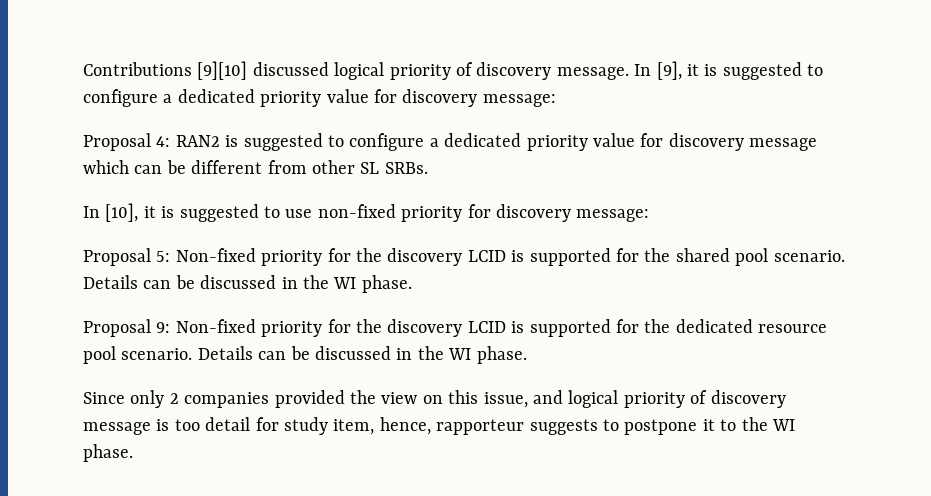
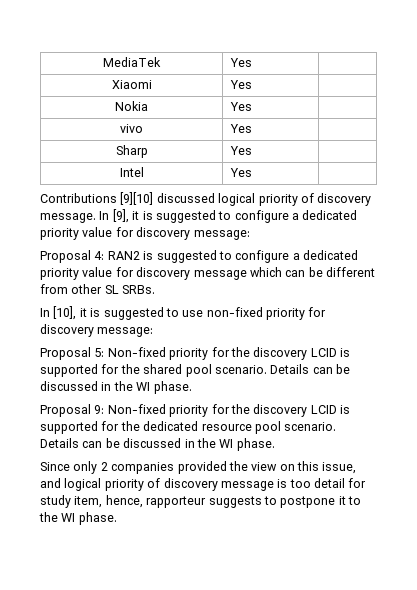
+ MediaTek | Yes |
+ Xiaomi | Yes |
+ Nokia | Yes |
+ vivo | Yes |
+ Sharp | Yes |
+ Intel | Yes |

